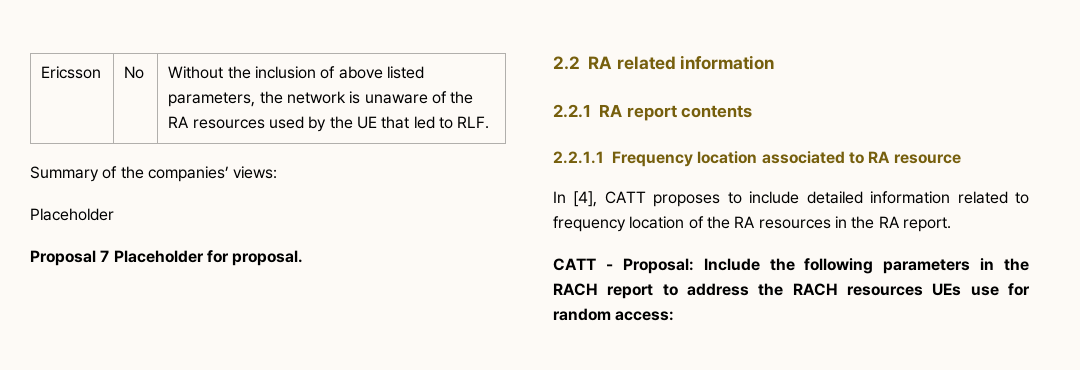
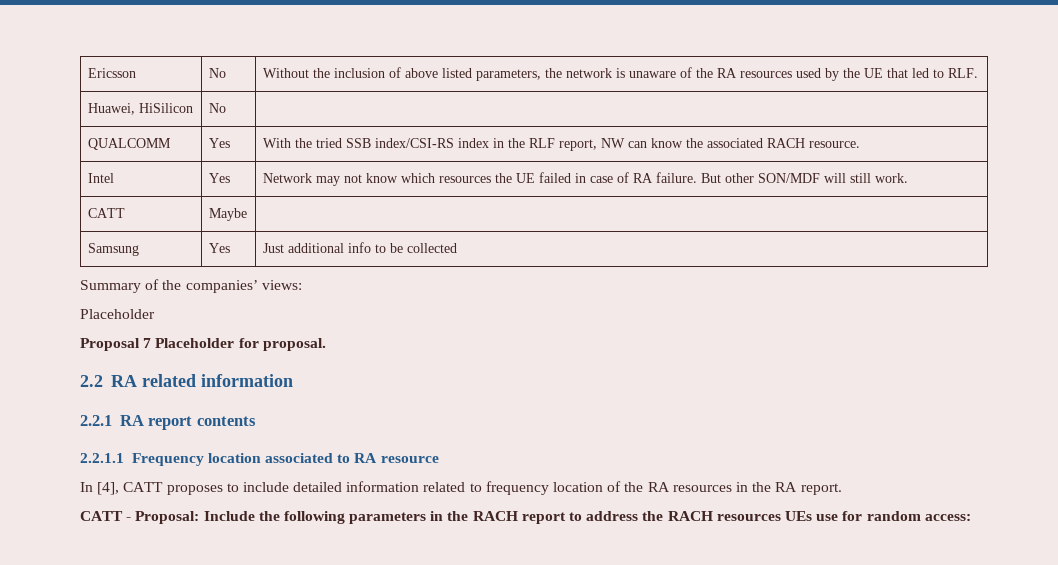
+ Huawei, HiSilicon | No |
+ QUALCOMM | Yes | With the tried SSB index/CSI-RS index in the RLF report, NW can know the associated RACH resource.
+ Intel | Yes | Network may not know which resources the UE failed in case of RA failure. But other SON/MDF will still work.
+ CATT | Maybe |
+ Samsung | Yes | Just additional info to be collected

